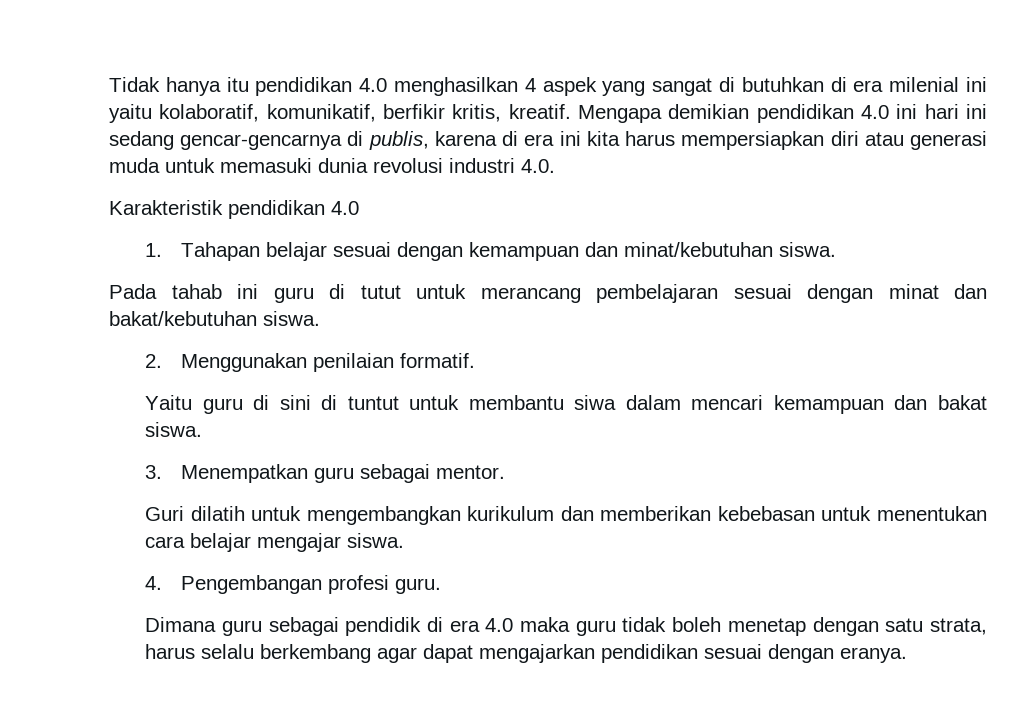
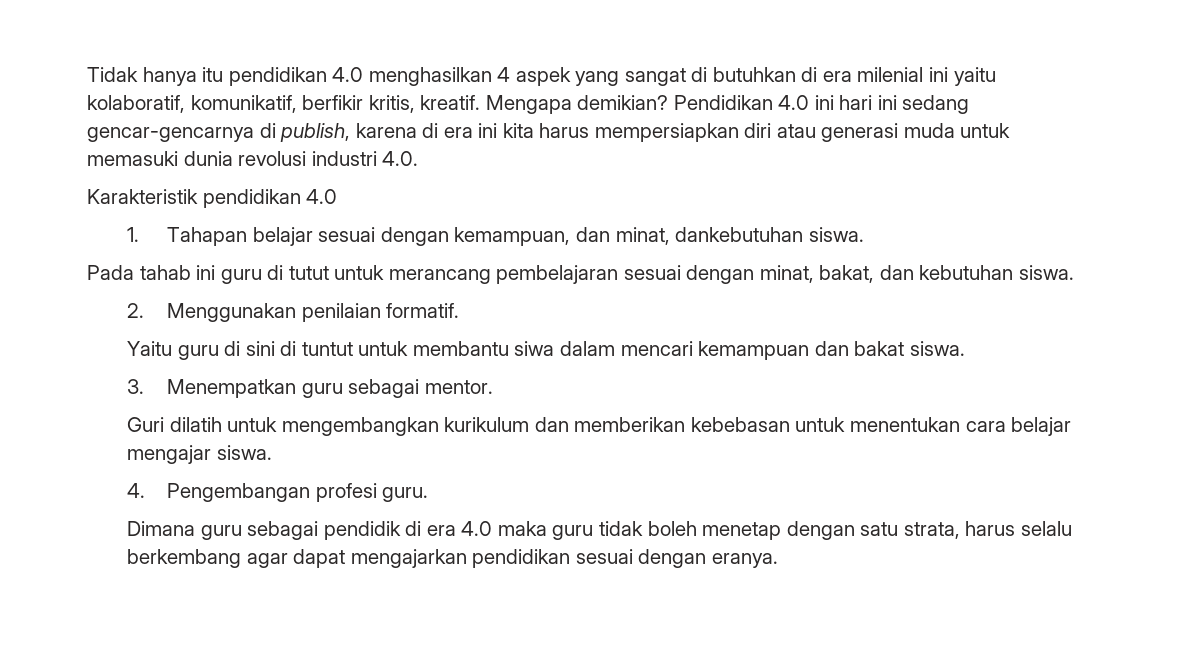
- Mengapa demikian pendidikan 4.0 ini hari ini sedang gencar-gencarnya di publis, karena di era ini kita harus mempersiapkan diri atau generasi muda untuk memasuki dunia revolusi industri 4.0.
+ Mengapa demikian? Pendidikan 4.0 ini hari ini sedang gencar-gencarnya di publish, karena di era ini kita harus mempersiapkan diri atau generasi muda untuk memasuki dunia revolusi industri 4.0.
- 1. Tahapan belajar sesuai dengan kemampuan dan minat/kebutuhan siswa.
+ 1. Tahapan belajar sesuai dengan kemampuan, dan minat, dankebutuhan siswa.
- Pada tahab ini guru di tutut untuk merancang pembelajaran sesuai dengan minat dan bakat/kebutuhan siswa.
+ Pada tahab ini guru di tutut untuk merancang pembelajaran sesuai dengan minat, bakat, dan kebutuhan siswa.

